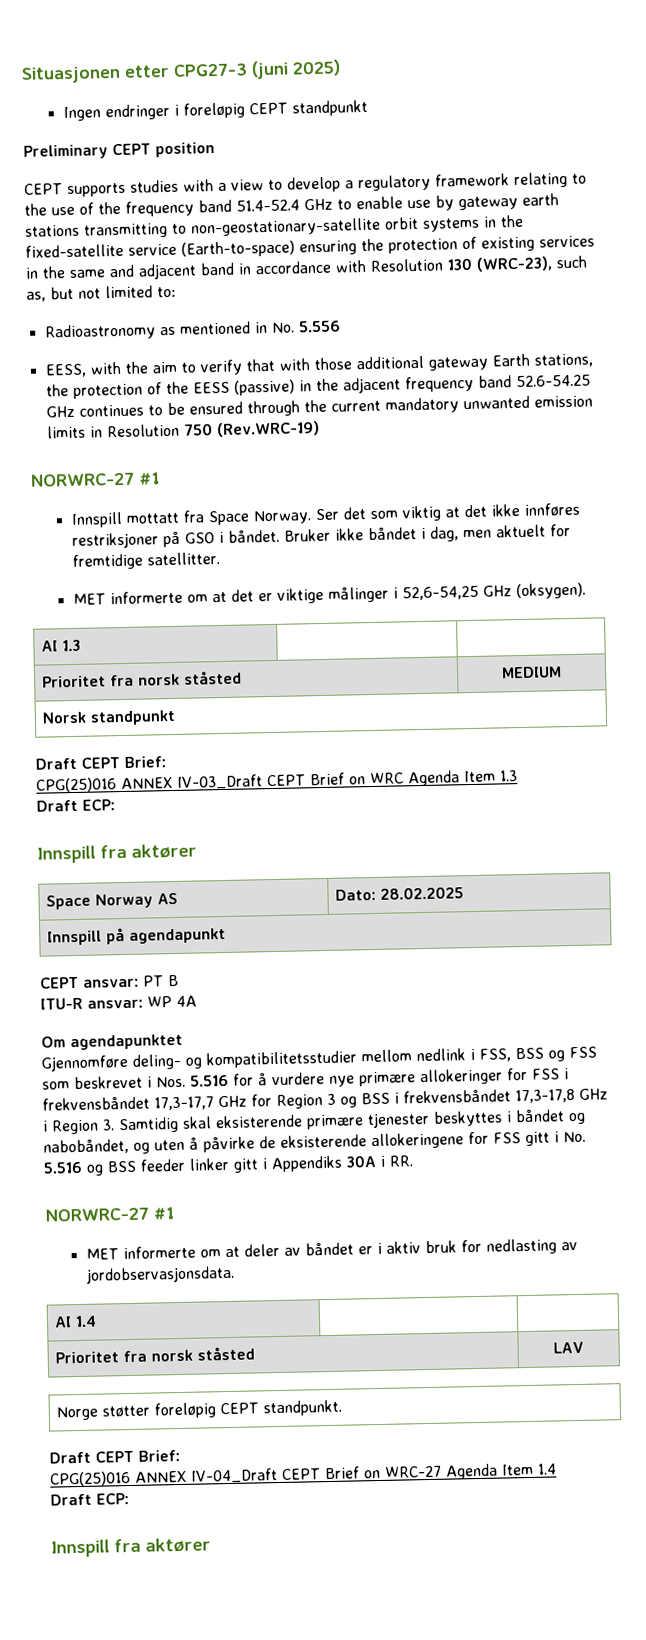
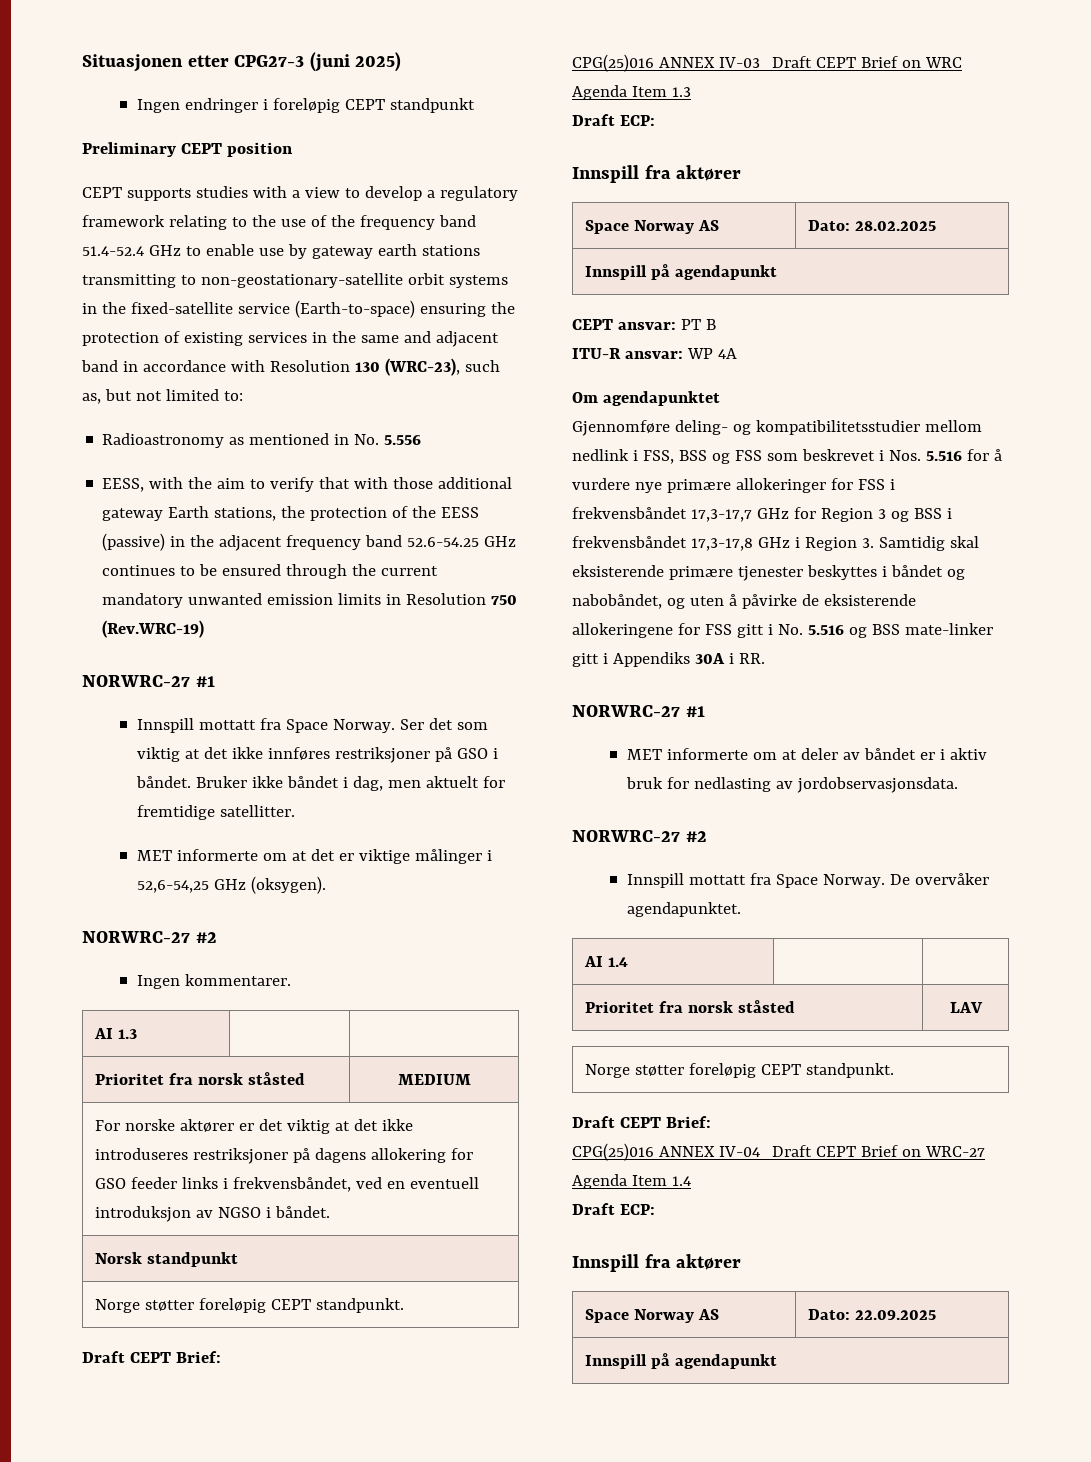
  MET informerte om at det er viktige målinger i 52,6-54,25 GHz (oksygen).
+ NORWRC-27 #2
+ Ingen kommentarer.
+ For norske aktører er det viktig at det ikke introduseres restriksjoner på dagens allokering for GSO feeder links i frekvensbåndet, ved en eventuell introduksjon av NGSO i båndet.
  Norsk standpunkt
+ Norge støtter foreløpig CEPT standpunkt.
- Gjennomføre deling- og kompatibilitetsstudier mellom nedlink i FSS, BSS og FSS som beskrevet i Nos. 5.516 for å vurdere nye primære allokeringer for FSS i frekvensbåndet 17,3-17,7 GHz for Region 3 og BSS i frekvensbåndet 17,3-17,8 GHz i Region 3. Samtidig skal eksisterende primære tjenester beskyttes i båndet og nabobåndet, og uten å påvirke de eksisterende allokeringene for FSS gitt i No. 5.516 og BSS feeder linker gitt i Appendiks 30A i RR.
+ Gjennomføre deling- og kompatibilitetsstudier mellom nedlink i FSS, BSS og FSS som beskrevet i Nos. 5.516 for å vurdere nye primære allokeringer for FSS i frekvensbåndet 17,3-17,7 GHz for Region 3 og BSS i frekvensbåndet 17,3-17,8 GHz i Region 3. Samtidig skal eksisterende primære tjenester beskyttes i båndet og nabobåndet, og uten å påvirke de eksisterende allokeringene for FSS gitt i No. 5.516 og BSS mate-linker gitt i Appendiks 30A i RR.
  MET informerte om at deler av båndet er i aktiv bruk for nedlasting av jordobservasjonsdata.
+ NORWRC-27 #2
+ Innspill mottatt fra Space Norway. De overvåker agendapunktet.
+ Space Norway AS | Dato: 22.09.2025
+ Innspill på agendapunkt

